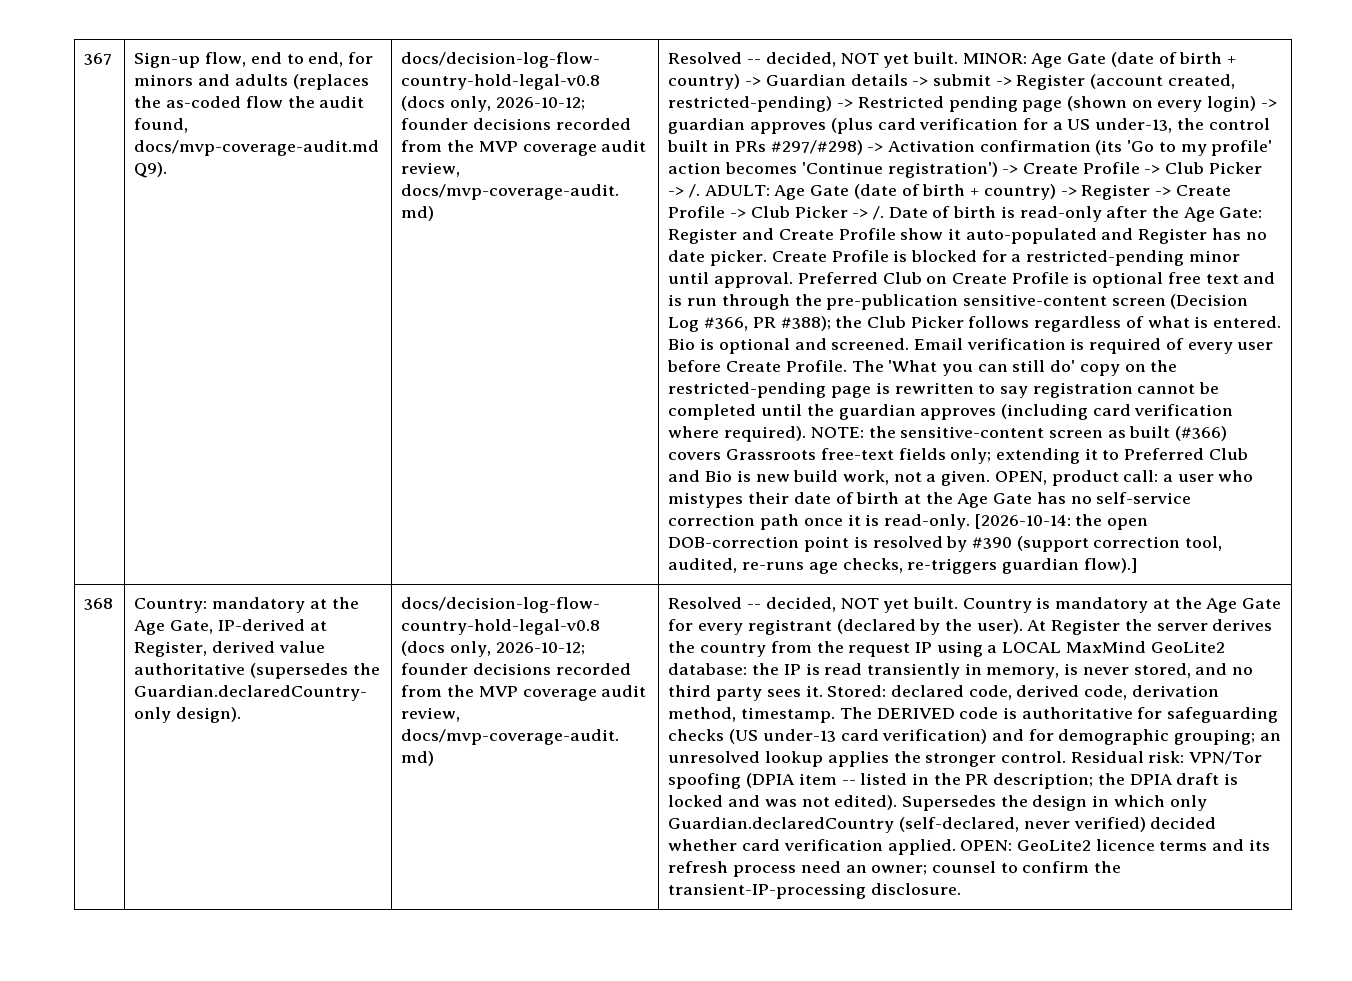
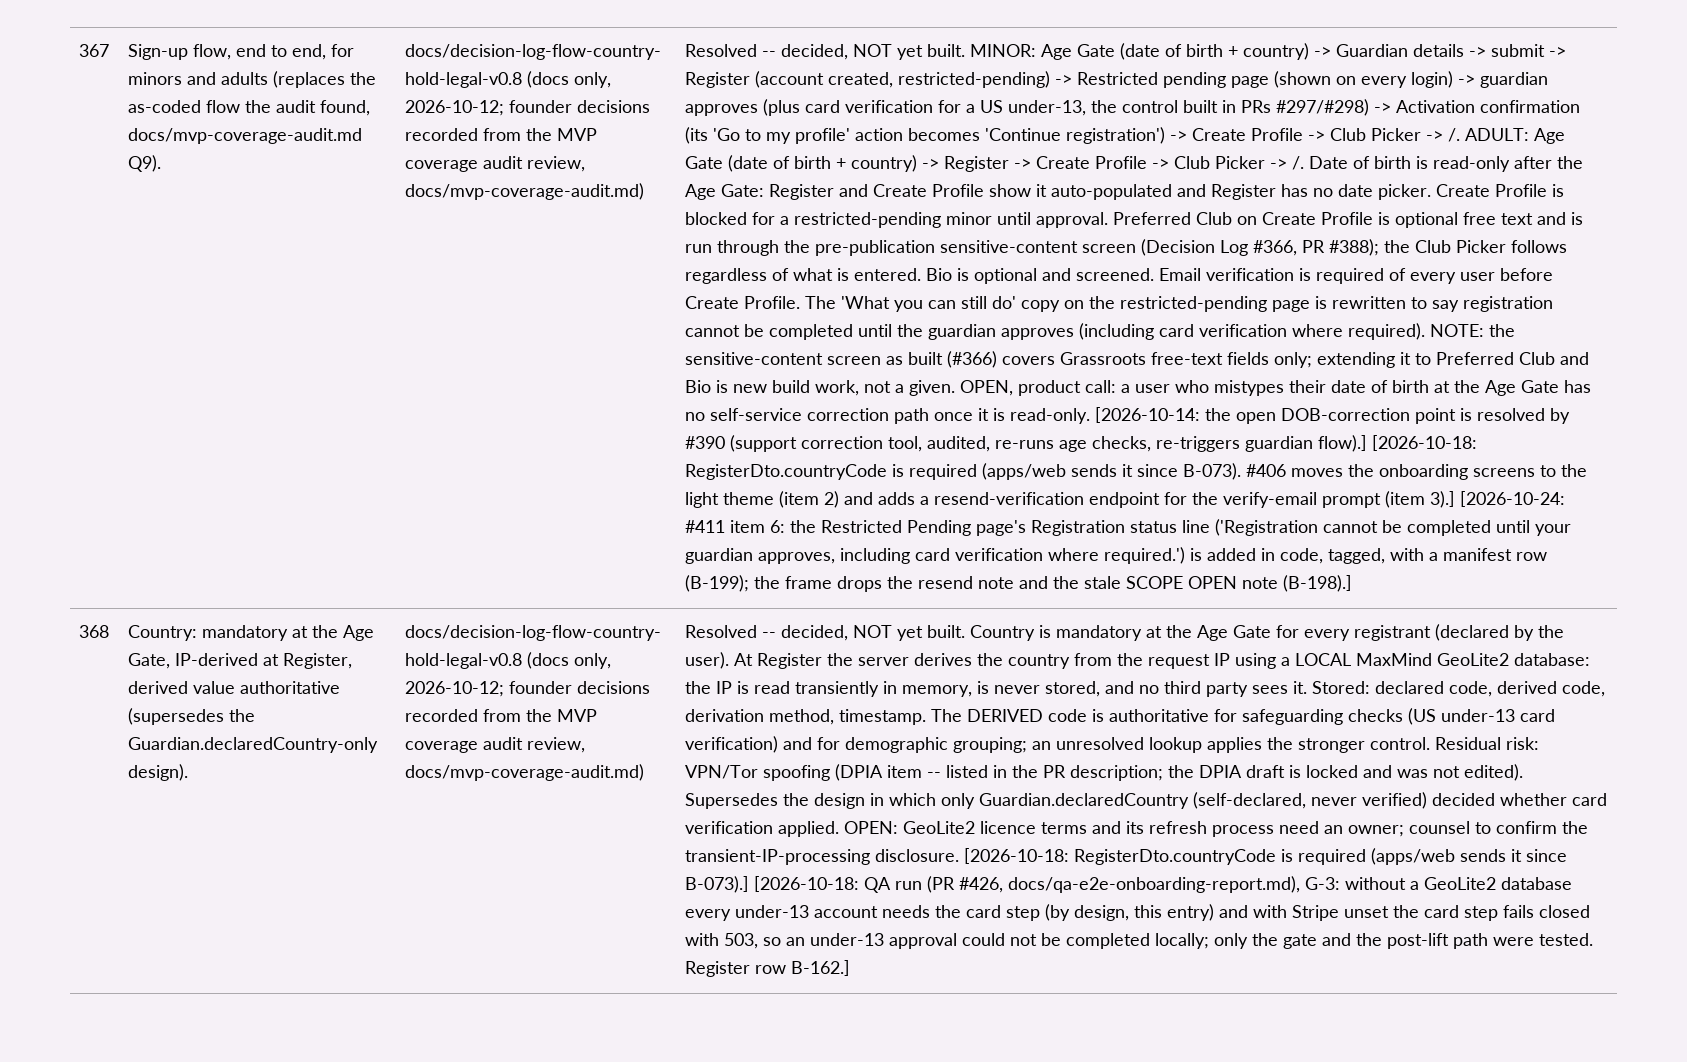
+ [2026-10-18: RegisterDto.countryCode is required (apps/web sends it since B-073). #406 moves the onboarding screens to the light theme (item 2) and adds a resend-verification endpoint for the verify-email prompt (item 3).] [2026-10-24: #411 item 6: the Restricted Pending page's Registration status line ('Registration cannot be completed until your guardian approves, including card verification where required.') is added in code, tagged, with a manifest row (B-199); the frame drops the resend note and the stale SCOPE OPEN note (B-198).]
+ [2026-10-18: RegisterDto.countryCode is required (apps/web sends it since B-073).] [2026-10-18: QA run (PR #426, docs/qa-e2e-onboarding-report.md), G-3: without a GeoLite2 database every under-13 account needs the card step (by design, this entry) and with Stripe unset the card step fails closed with 503, so an under-13 approval could not be completed locally; only the gate and the post-lift path were tested. Register row B-162.]

